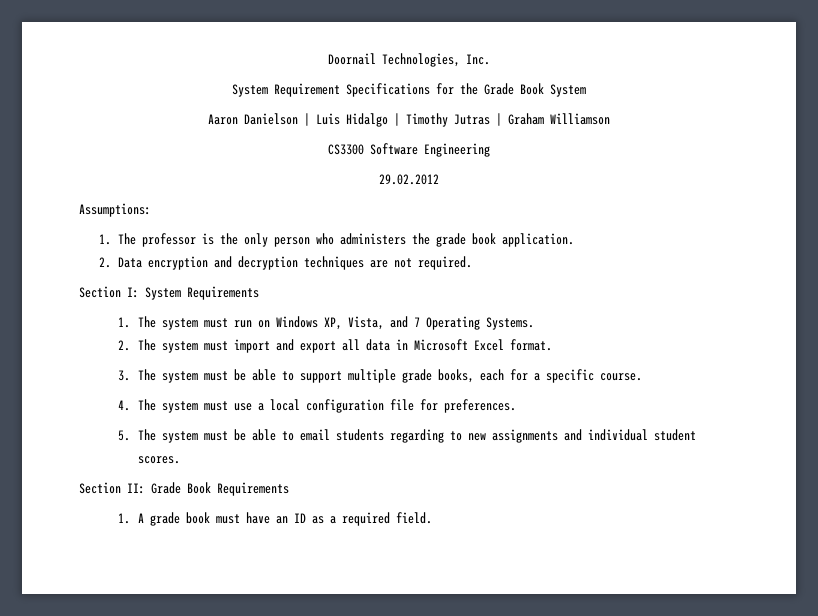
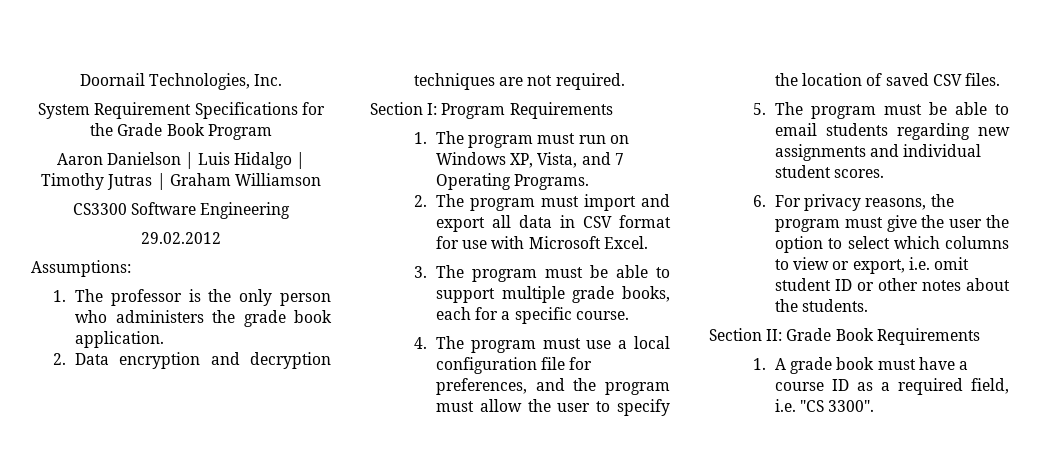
- System Requirement Specifications for the Grade Book System
+ System Requirement Specifications for the Grade Book Program
- Section I: System Requirements
+ Section I: Program Requirements
- 1. The system must run on Windows XP, Vista, and 7 Operating Systems.
+ 1. The program must run on Windows XP, Vista, and 7 Operating Programs.
- 2. The system must import and export all data in Microsoft Excel format.
+ 2. The program must import and export all data in CSV format for use with Microsoft Excel.
- 3. The system must be able to support multiple grade books, each for a specific course.
+ 3. The program must be able to support multiple grade books, each for a specific course.
- 4. The system must use a local configuration file for preferences.
+ 4. The program must use a local configuration file for preferences, and the program must allow the user to specify the location of saved CSV files.
- 5. The system must be able to email students regarding to new assignments and individual student scores.
+ 5. The program must be able to email students regarding new assignments and individual student scores.
+ 6. For privacy reasons, the program must give the user the option to select which columns to view or export, i.e. omit student ID or other notes about the students.
- 1. A grade book must have an ID as a required field.
+ 1. A grade book must have a course ID as a required field, i.e. "CS 3300".

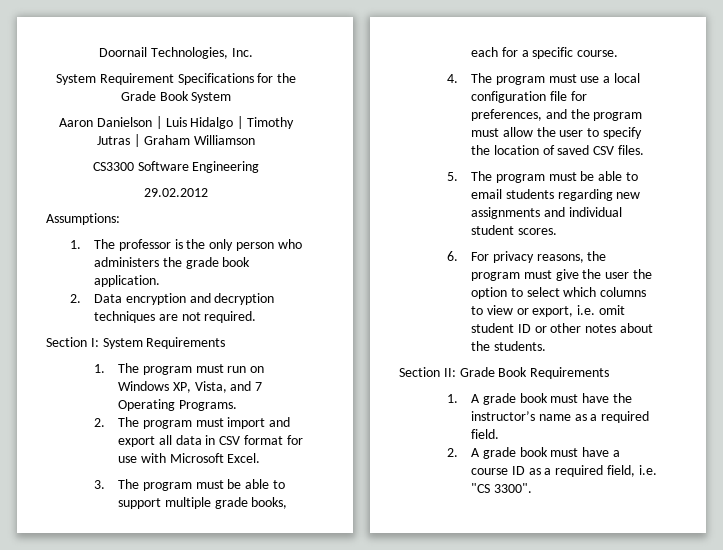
- System Requirement Specifications for the Grade Book Program
+ System Requirement Specifications for the Grade Book System
- Section I: Program Requirements
+ Section I: System Requirements
- 1. A grade book must have a course ID as a required field, i.e. "CS 3300".
+ 1. A grade book must have the instructor’s name as a required field.
+ 2. A grade book must have a course ID as a required field, i.e. "CS 3300".

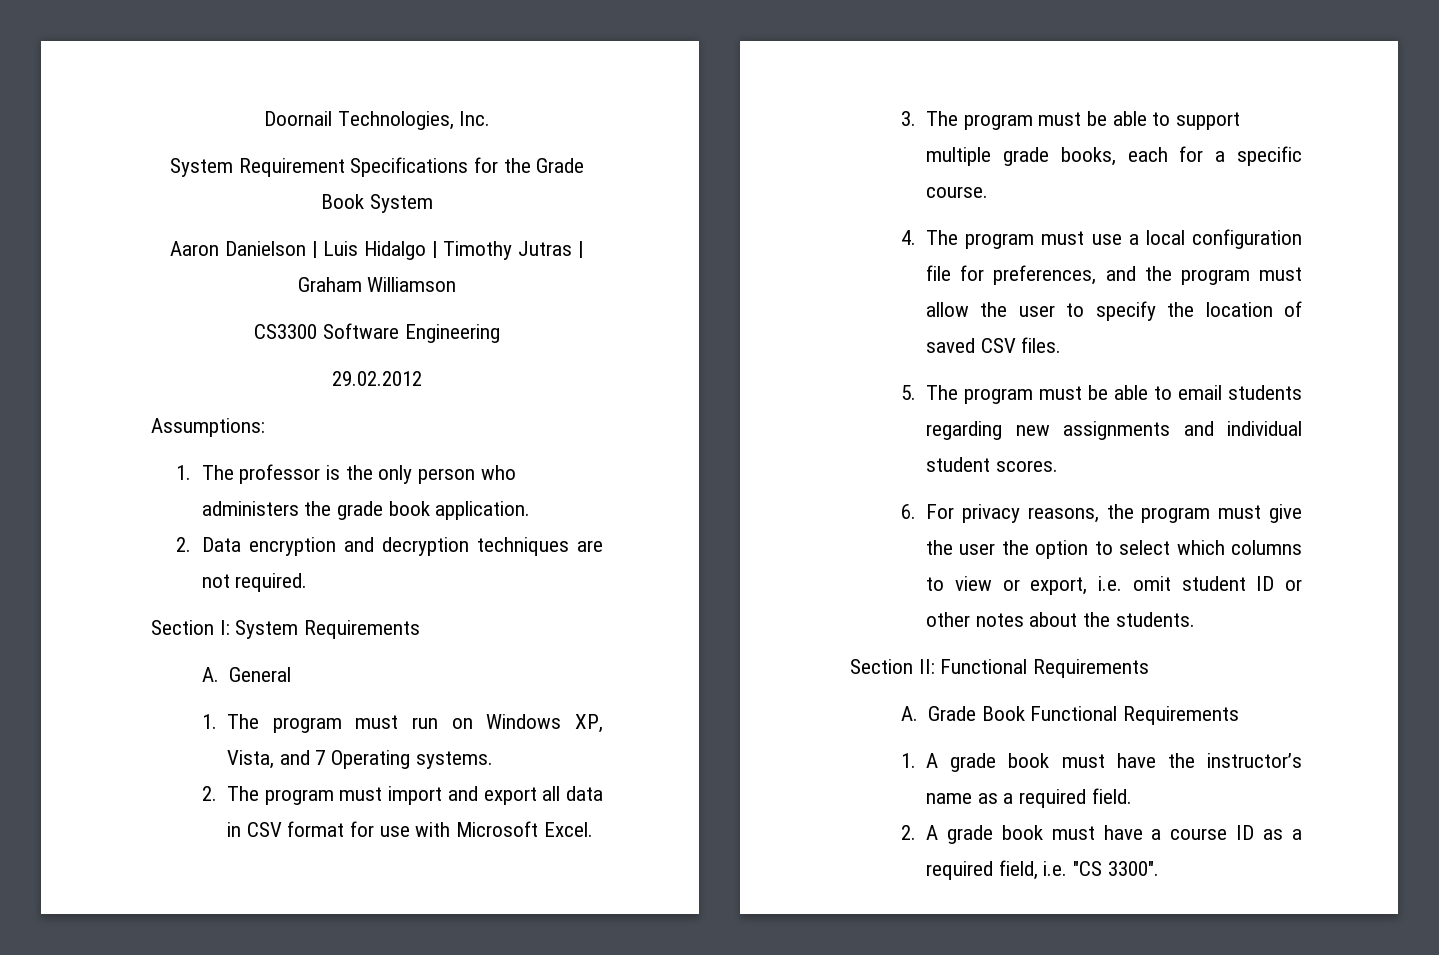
+ A. General
- 1. The program must run on Windows XP, Vista, and 7 Operating Programs.
+ 1. The program must run on Windows XP, Vista, and 7 Operating systems.
- Section II: Grade Book Requirements
+ Section II: Functional Requirements
+ A. Grade Book Functional Requirements

